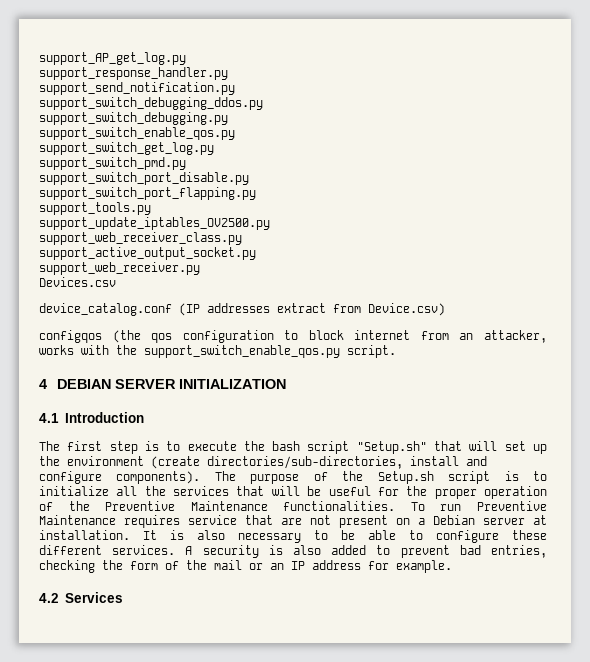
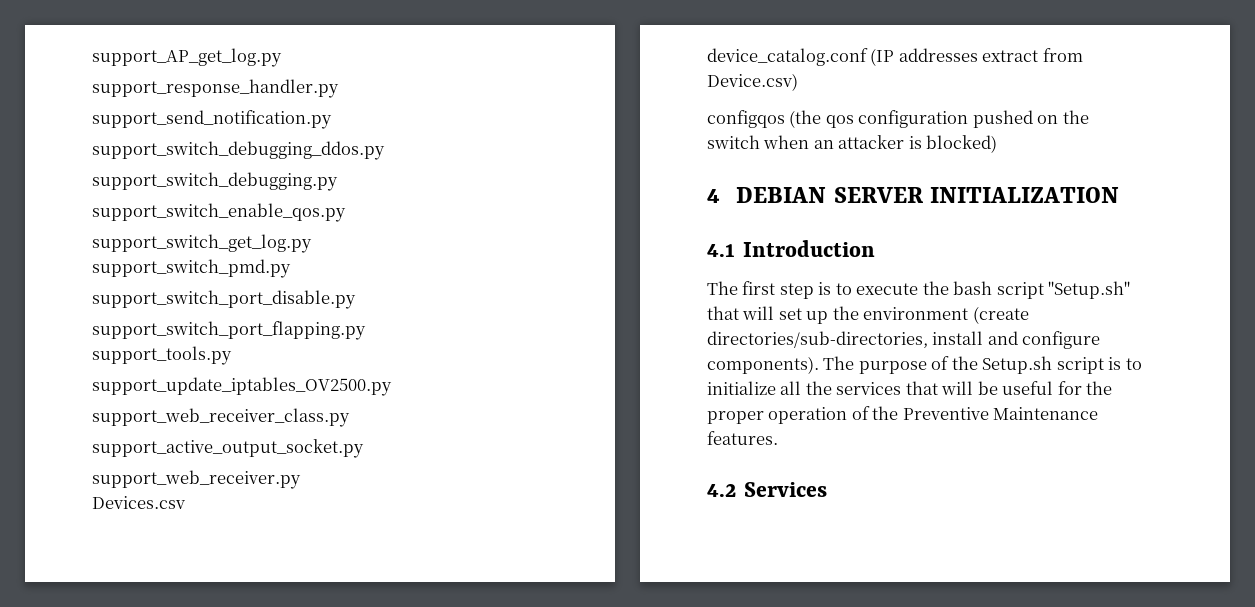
- configqos (the qos configuration to block internet from an attacker, works with the support_switch_enable_qos.py script.
+ configqos (the qos configuration pushed on the switch when an attacker is blocked)
- The purpose of the Setup.sh script is to initialize all the services that will be useful for the proper operation of the Preventive Maintenance functionalities. To run Preventive Maintenance requires service that are not present on a Debian server at installation. It is also necessary to be able to configure these different services. A security is also added to prevent bad entries, checking the form of the mail or an IP address for example.
+ The purpose of the Setup.sh script is to initialize all the services that will be useful for the proper operation of the Preventive Maintenance features.

